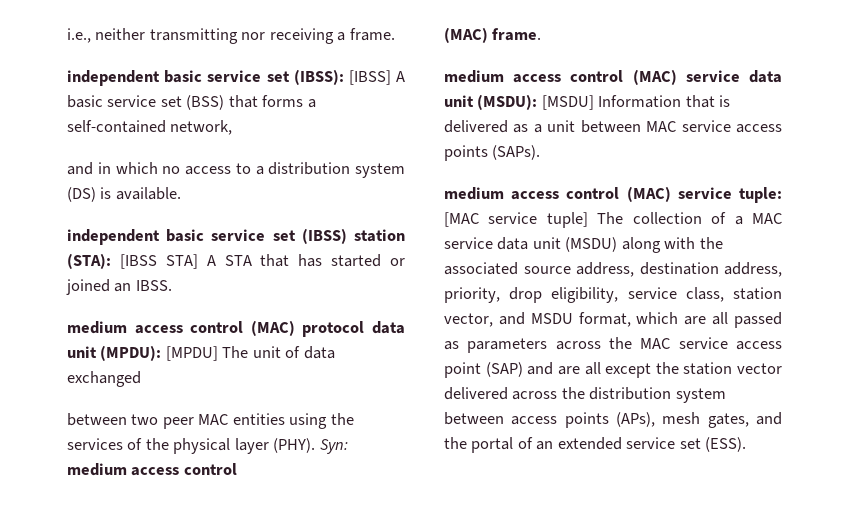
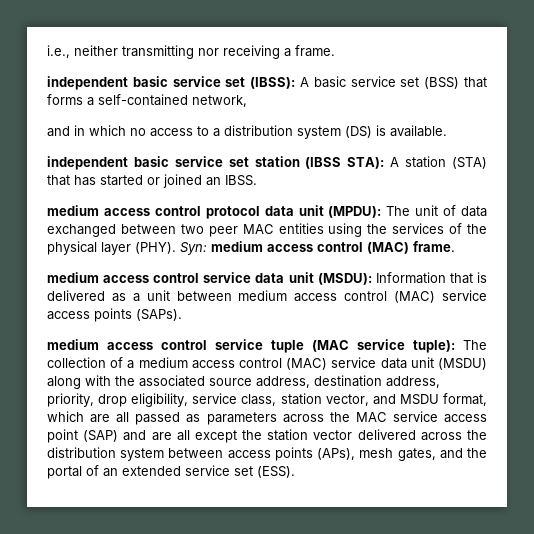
- independent basic service set (IBSS): [IBSS] A basic service set (BSS) that forms a self-contained network,
+ independent basic service set (IBSS): A basic service set (BSS) that forms a self-contained network,
- independent basic service set (IBSS) station (STA): [IBSS STA] A STA that has started or joined an IBSS.
+ independent basic service set station (IBSS STA): A station (STA) that has started or joined an IBSS.
- medium access control (MAC) protocol data unit (MPDU): [MPDU] The unit of data exchanged
- between two peer MAC entities using the services of the physical layer (PHY).
+ medium access control protocol data unit (MPDU): The unit of data exchanged between two peer MAC entities using the services of the physical layer (PHY).
- Syn: medium access control
- (MAC) frame.
+ Syn: medium access control (MAC) frame.
- medium access control (MAC) service data unit (MSDU): [MSDU] Information that is delivered as a unit between MAC service access points (SAPs).
+ medium access control service data unit (MSDU): Information that is delivered as a unit between medium access control (MAC) service access points (SAPs).
- medium access control (MAC) service tuple: [MAC service tuple] The collection of a MAC service data unit (MSDU) along with the associated source address, destination address, priority, drop eligibility, service class, station vector, and MSDU format, which are all passed as parameters across the MAC service access point (SAP) and are all except the station vector delivered across the distribution system between access points (APs), mesh gates, and the portal of an extended service set (ESS).
+ medium access control service tuple (MAC service tuple): The collection of a medium access control (MAC) service data unit (MSDU) along with the associated source address, destination address, priority, drop eligibility, service class, station vector, and MSDU format, which are all passed as parameters across the MAC service access point (SAP) and are all except the station vector delivered across the distribution system between access points (APs), mesh gates, and the portal of an extended service set (ESS).

